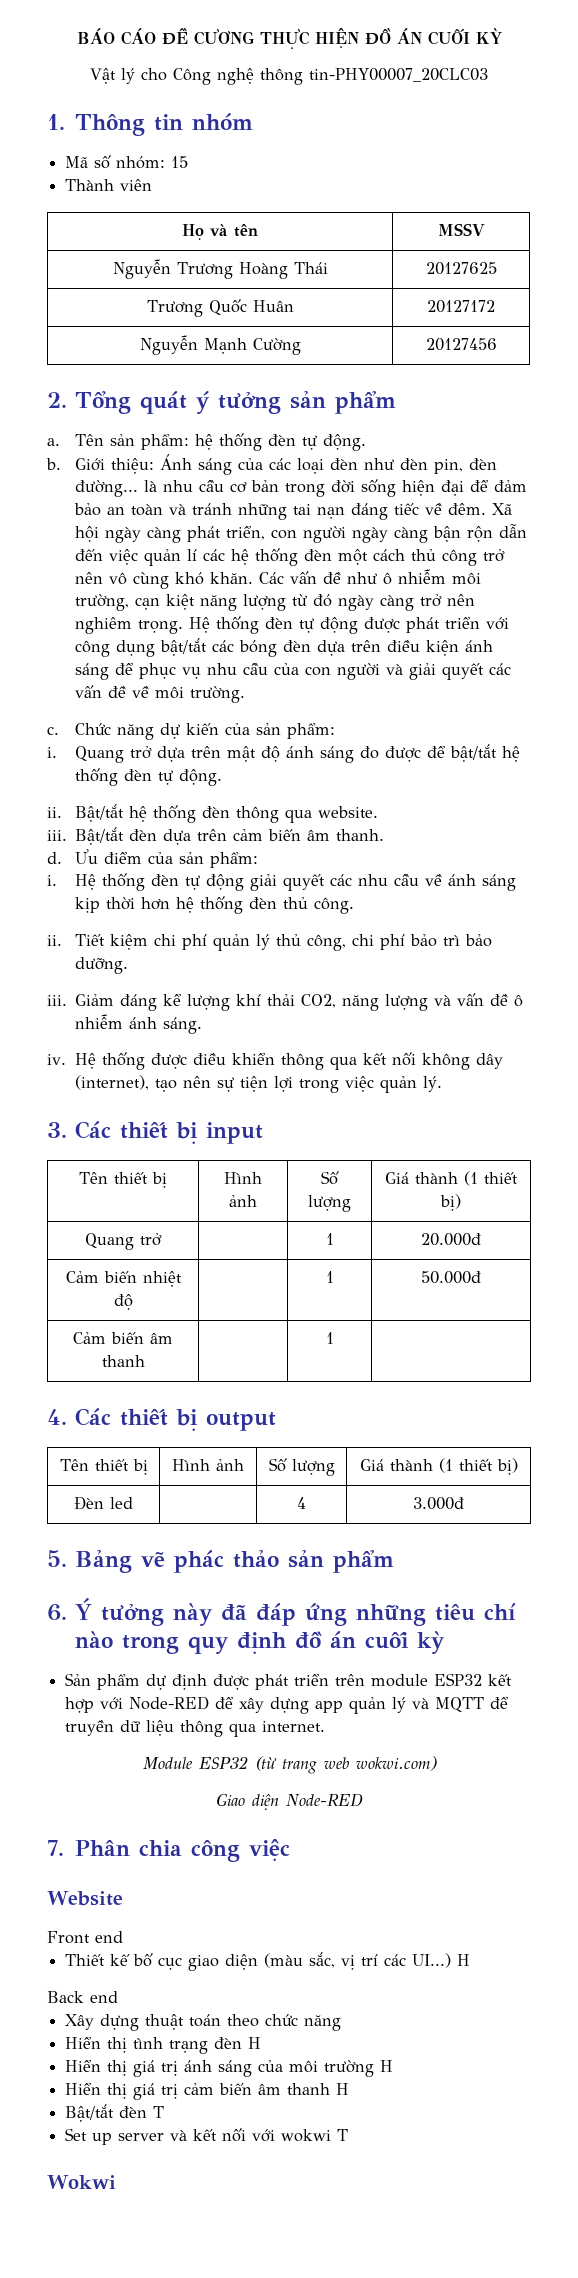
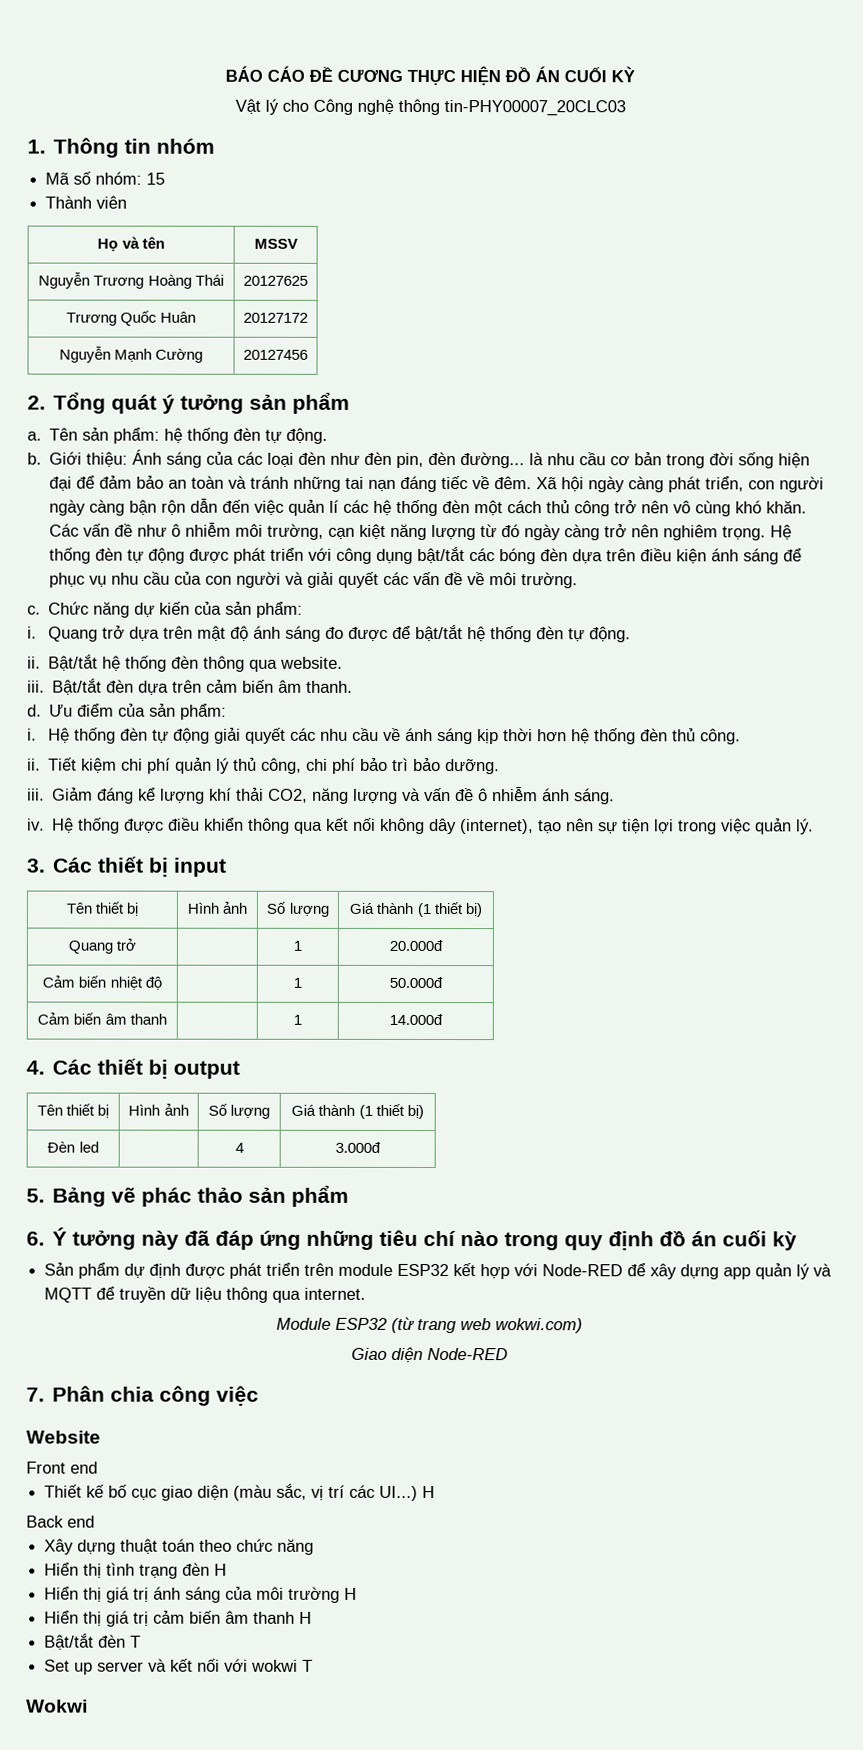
- Cảm biến âm thanh | | 1 |
+ Cảm biến âm thanh | | 1 | 14.000đ

